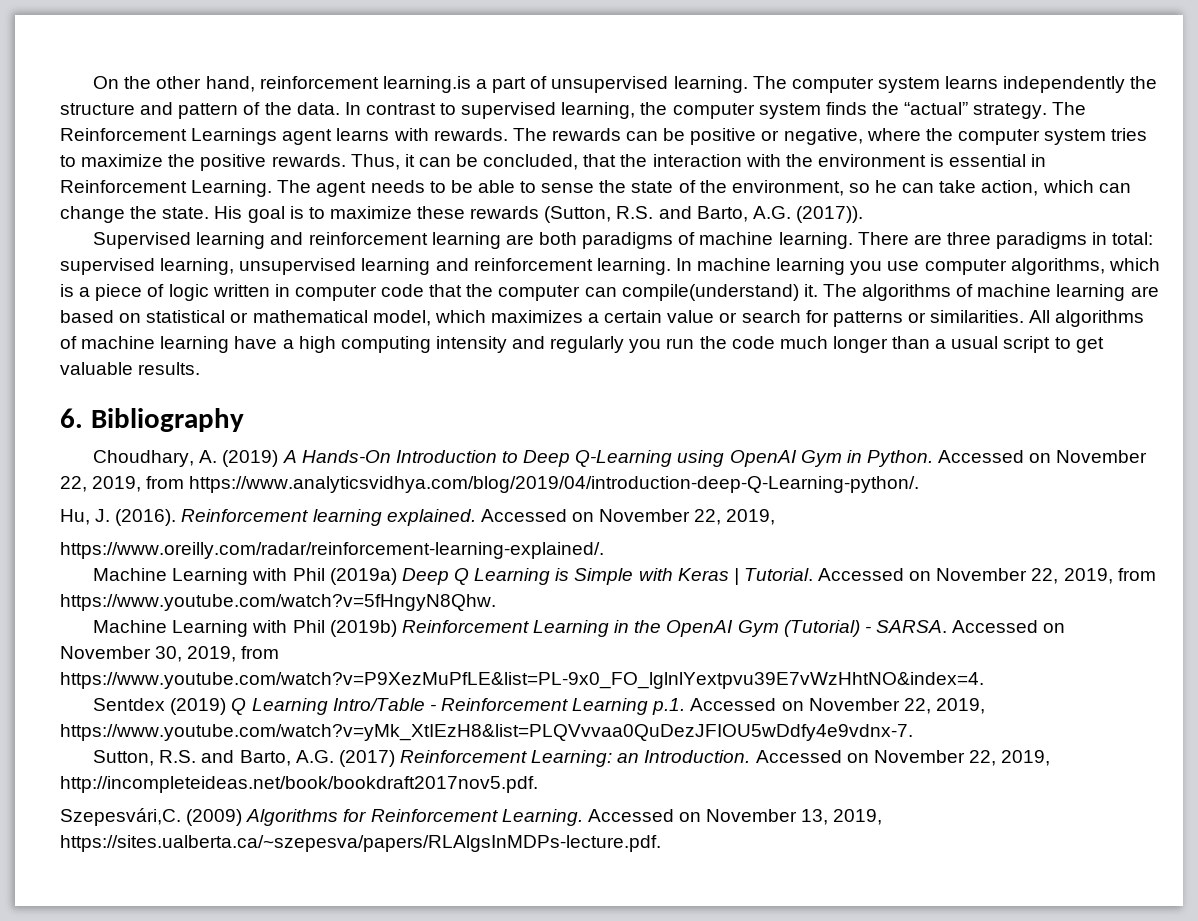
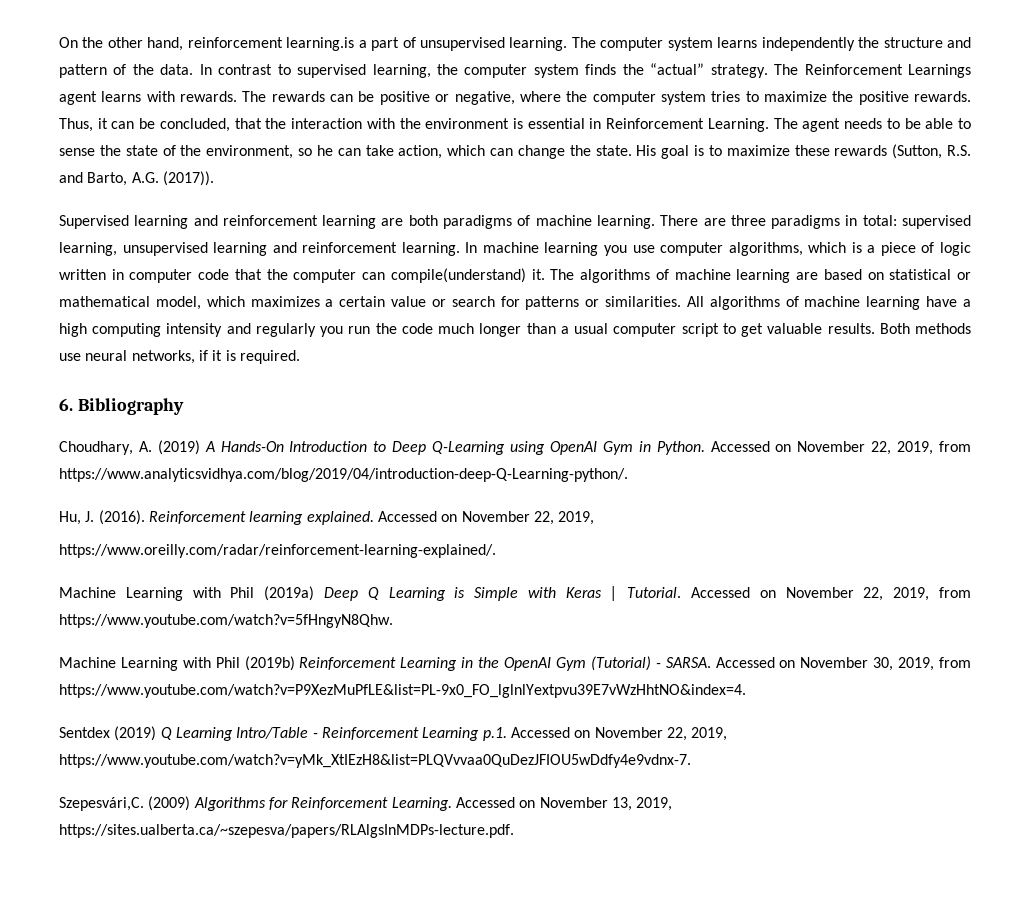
- All algorithms of machine learning have a high computing intensity and regularly you run the code much longer than a usual script to get valuable results.
+ All algorithms of machine learning have a high computing intensity and regularly you run the code much longer than a usual computer script to get valuable results. Both methods use neural networks, if it is required.
- Sutton, R.S. and Barto, A.G. (2017) Reinforcement Learning: an Introduction. Accessed on November 22, 2019, http://incompleteideas.net/book/bookdraft2017nov5.pdf.

